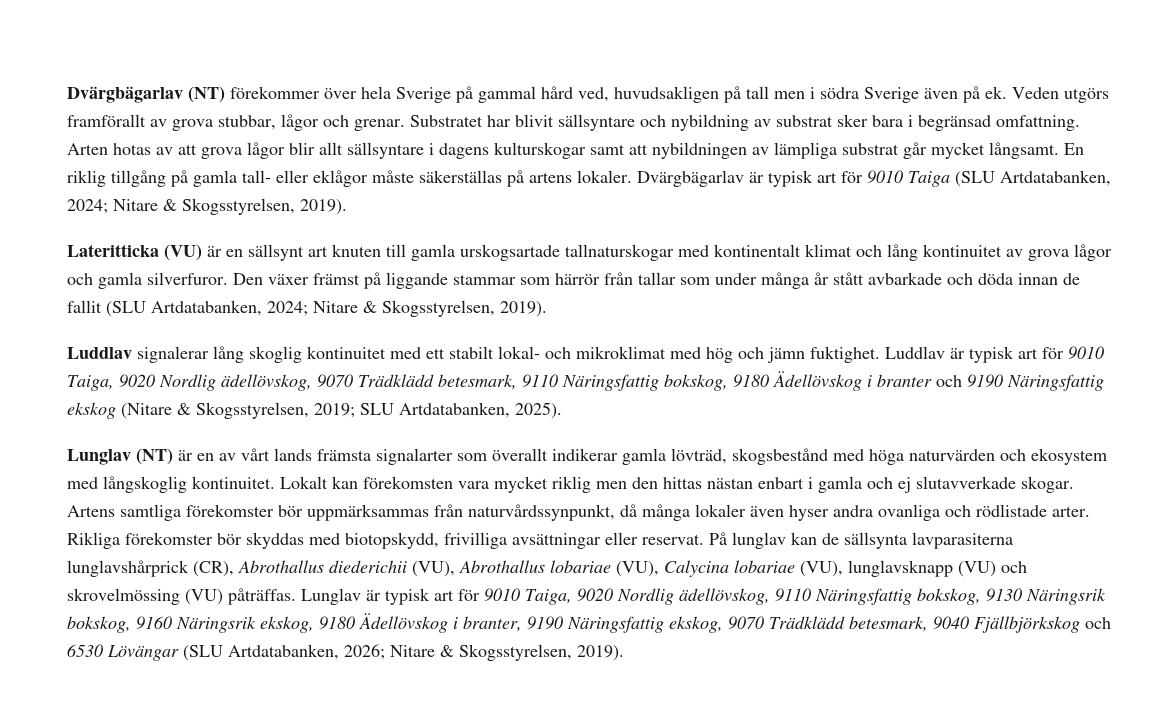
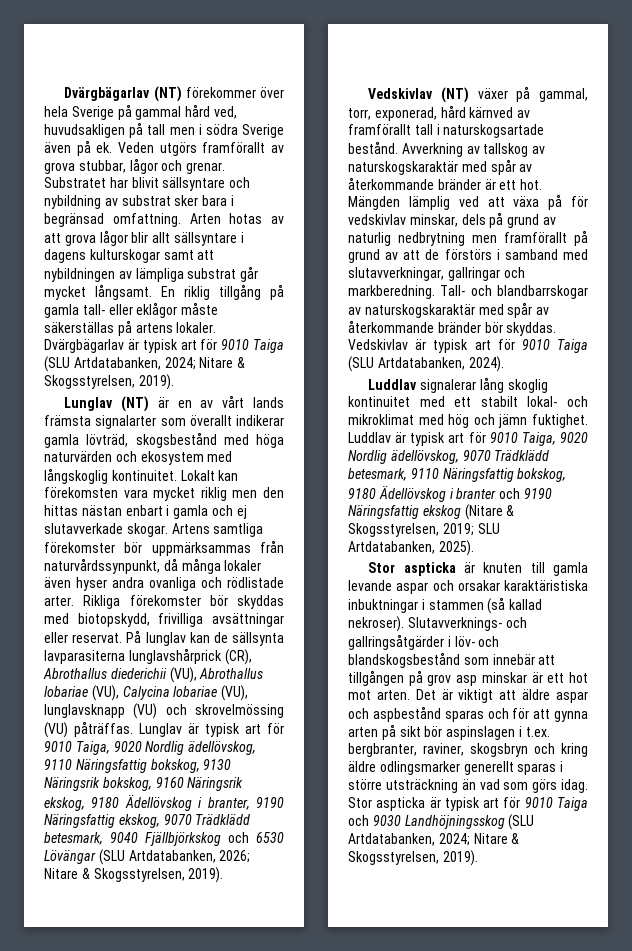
- Lateritticka (VU) är en sällsynt art knuten till gamla urskogsartade tallnaturskogar med kontinentalt klimat och lång kontinuitet av grova lågor och gamla silverfuror. Den växer främst på liggande stammar som härrör från tallar som under många år stått avbarkade och döda innan de fallit (SLU Artdatabanken, 2024; Nitare & Skogsstyrelsen, 2019).
- Luddlav signalerar lång skoglig kontinuitet med ett stabilt lokal- och mikroklimat med hög och jämn fuktighet. Luddlav är typisk art för 9010 Taiga, 9020 Nordlig ädellövskog, 9070 Trädklädd betesmark, 9110 Näringsfattig bokskog, 9180 Ädellövskog i branter och 9190 Näringsfattig ekskog (Nitare & Skogsstyrelsen, 2019; SLU Artdatabanken, 2025).
+ Vedskivlav (NT) växer på gammal, torr, exponerad, hård kärnved av framförallt tall i naturskogsartade bestånd. Avverkning av tallskog av naturskogskaraktär med spår av återkommande bränder är ett hot. Mängden lämplig ved att växa på för vedskivlav minskar, dels på grund av naturlig nedbrytning men framförallt på grund av att de förstörs i samband med slutavverkningar, gallringar och markberedning. Tall- och blandbarrskogar av naturskogskaraktär med spår av återkommande bränder bör skyddas. Vedskivlav är typisk art för 9010 Taiga (SLU Artdatabanken, 2024).
+ Luddlav signalerar lång skoglig kontinuitet med ett stabilt lokal- och mikroklimat med hög och jämn fuktighet. Luddlav är typisk art för 9010 Taiga, 9020 Nordlig ädellövskog, 9070 Trädklädd betesmark, 9110 Näringsfattig bokskog, 9180 Ädellövskog i branter och 9190 Näringsfattig ekskog (Nitare & Skogsstyrelsen, 2019; SLU Artdatabanken, 2025).
+ Stor aspticka är knuten till gamla levande aspar och orsakar karaktäristiska inbuktningar i stammen (så kallad nekroser). Slutavverknings- och gallringsåtgärder i löv- och blandskogsbestånd som innebär att tillgången på grov asp minskar är ett hot mot arten. Det är viktigt att äldre aspar och aspbestånd sparas och för att gynna arten på sikt bör aspinslagen i t.ex. bergbranter, raviner, skogsbryn och kring äldre odlingsmarker generellt sparas i större utsträckning än vad som görs idag. Stor aspticka är typisk art för 9010 Taiga och 9030 Landhöjningsskog (SLU Artdatabanken, 2024; Nitare & Skogsstyrelsen, 2019).

